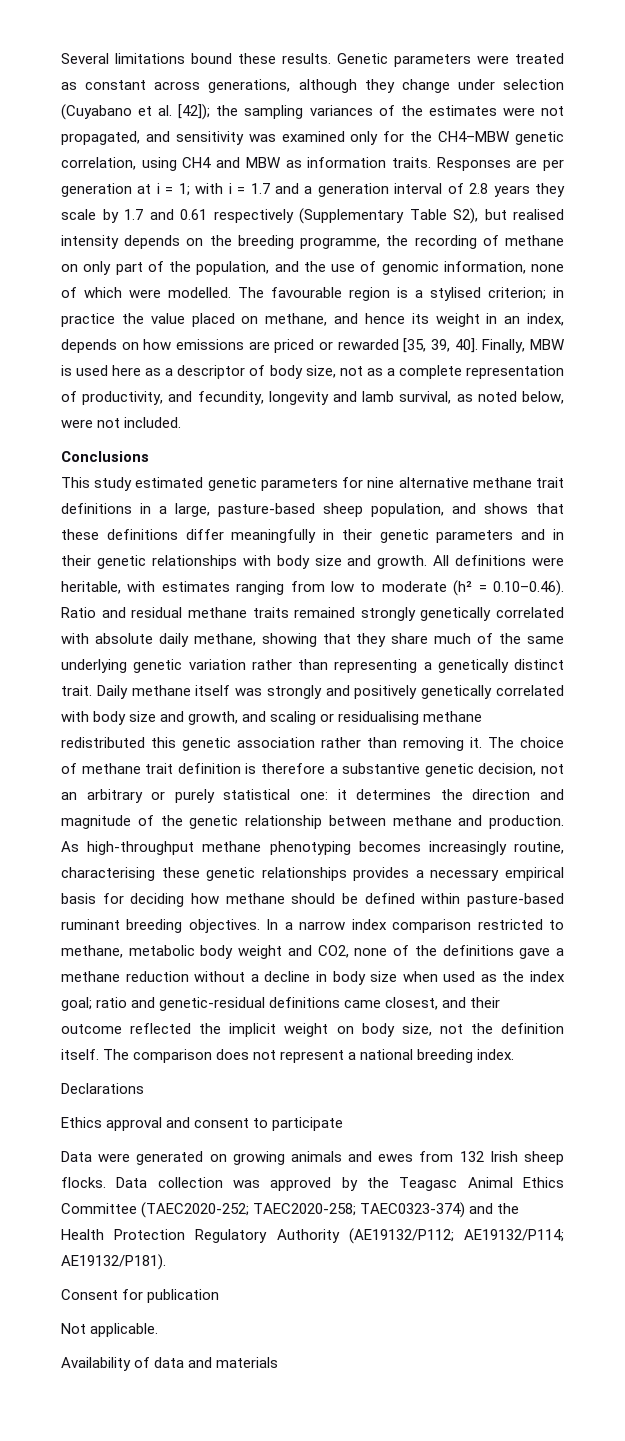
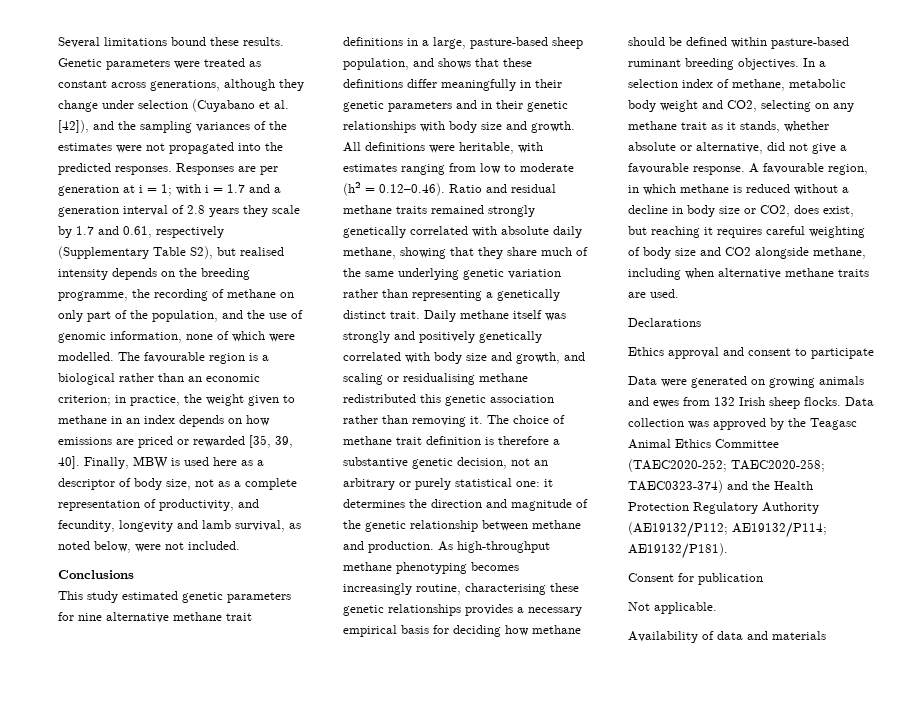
- Genetic parameters were treated as constant across generations, although they change under selection (Cuyabano et al. [42]); the sampling variances of the estimates were not propagated, and sensitivity was examined only for the CH4–MBW genetic correlation, using CH4 and MBW as information traits.
+ Genetic parameters were treated as constant across generations, although they change under selection (Cuyabano et al. [42]), and the sampling variances of the estimates were not propagated into the predicted responses.
- Responses are per generation at i = 1; with i = 1.7 and a generation interval of 2.8 years they scale by 1.7 and 0.61 respectively (Supplementary Table S2), but realised intensity depends on the breeding programme, the recording of methane on only part of the population, and the use of genomic information, none of which were modelled.
+ Responses are per generation at i = 1; with i = 1.7 and a generation interval of 2.8 years they scale by 1.7 and 0.61, respectively (Supplementary Table S2), but realised intensity depends on the breeding programme, the recording of methane on only part of the population, and the use of genomic information, none of which were modelled.
- The favourable region is a stylised criterion; in practice the value placed on methane, and hence its weight in an index, depends on how emissions are priced or rewarded [35, 39, 40].
+ The favourable region is a biological rather than an economic criterion; in practice, the weight given to methane in an index depends on how emissions are priced or rewarded [35, 39, 40].
- All definitions were heritable, with estimates ranging from low to moderate (h² = 0.10–0.46). Ratio and residual methane traits remained strongly genetically correlated with absolute daily methane, showing that they share much of the same underlying genetic variation rather than representing a genetically distinct trait.
+ All definitions were heritable, with estimates ranging from low to moderate (h² = 0.12–0.46). Ratio and residual methane traits remained strongly genetically correlated with absolute daily methane, showing that they share much of the same underlying genetic variation rather than representing a genetically distinct trait.
- In a narrow index comparison restricted to methane, metabolic body weight and CO2, none of the definitions gave a methane reduction without a decline in body size when used as the index goal; ratio and genetic-residual definitions came closest, and their outcome reflected the implicit weight on body size, not the definition itself. The comparison does not represent a national breeding index.
+ In a selection index of methane, metabolic body weight and CO2, selecting on any methane trait as it stands, whether absolute or alternative, did not give a favourable response. A favourable region, in which methane is reduced without a decline in body size or CO2, does exist, but reaching it requires careful weighting of body size and CO2 alongside methane, including when alternative methane traits are used.

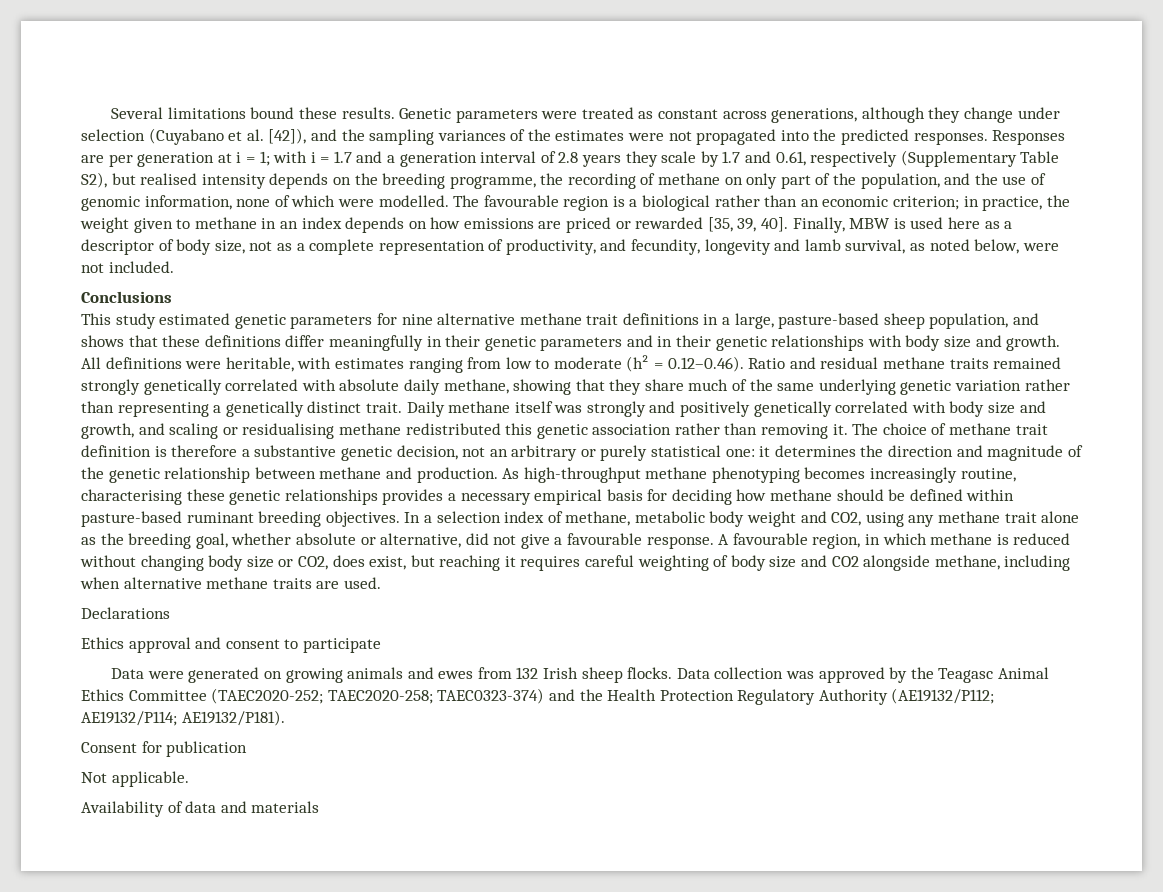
- In a selection index of methane, metabolic body weight and CO2, selecting on any methane trait as it stands, whether absolute or alternative, did not give a favourable response.
+ In a selection index of methane, metabolic body weight and CO2, using any methane trait alone as the breeding goal, whether absolute or alternative, did not give a favourable response.
- A favourable region, in which methane is reduced without a decline in body size or CO2, does exist, but reaching it requires careful weighting of body size and CO2 alongside methane, including when alternative methane traits are used.
+ A favourable region, in which methane is reduced without changing body size or CO2, does exist, but reaching it requires careful weighting of body size and CO2 alongside methane, including when alternative methane traits are used.

